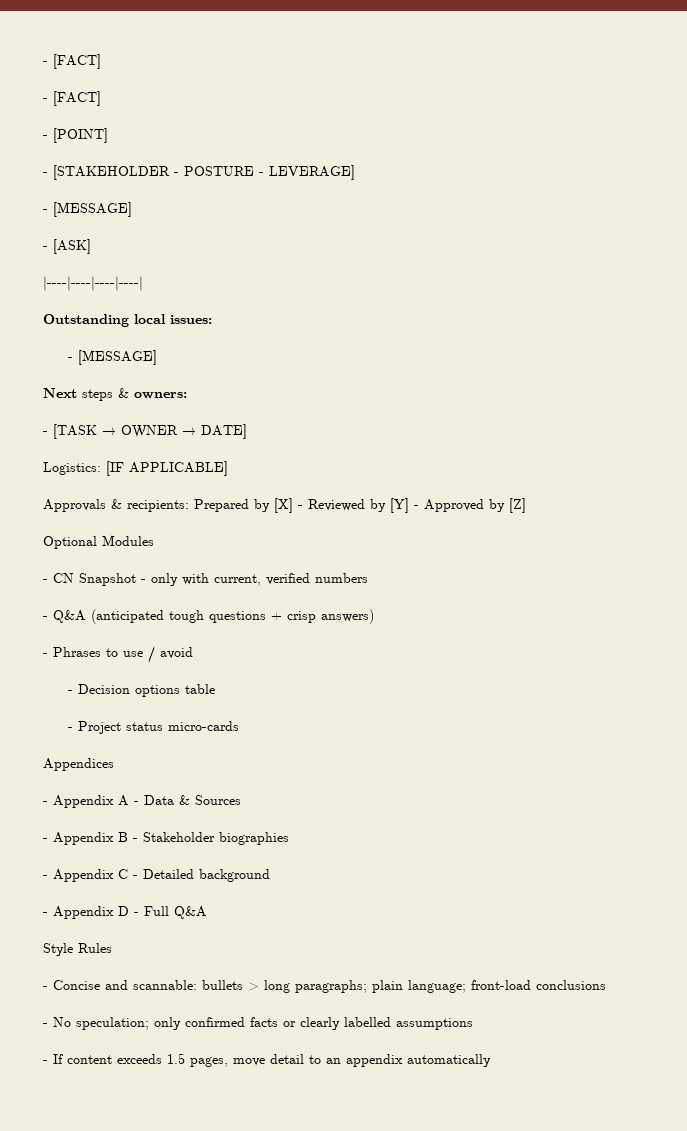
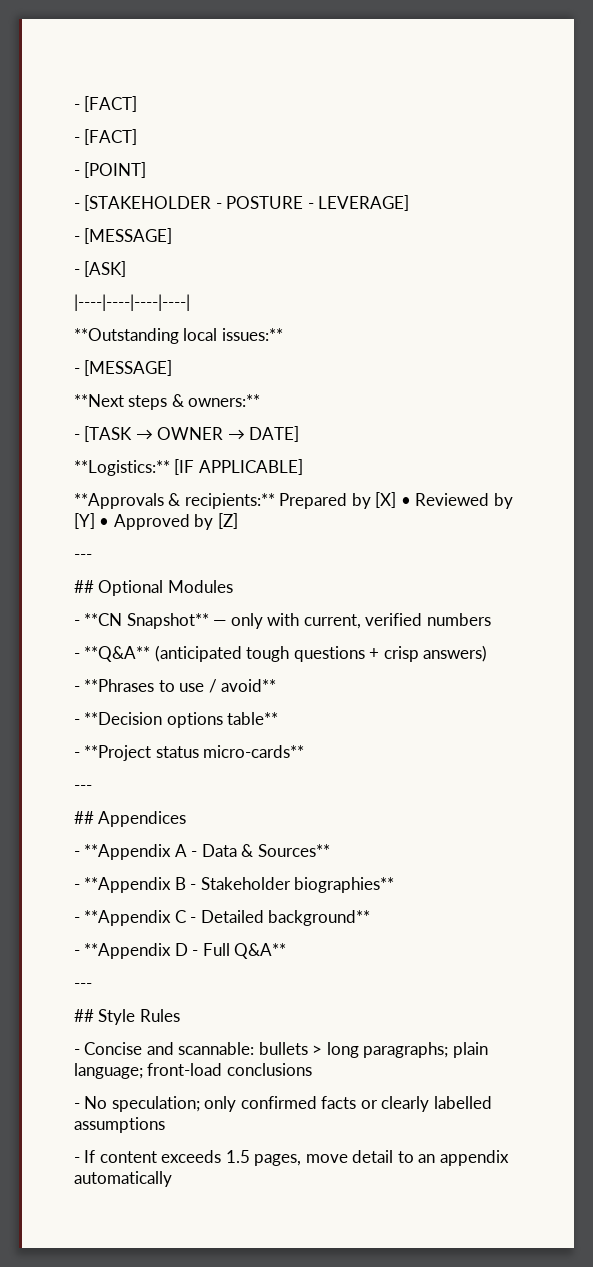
- Outstanding local issues:
+ **Outstanding local issues:**
  - [MESSAGE]
- Next steps & owners:
+ **Next steps & owners:**
- Logistics: [IF APPLICABLE]
+ **Logistics:** [IF APPLICABLE]
- Approvals & recipients: Prepared by [X] - Reviewed by [Y] - Approved by [Z]
- Optional Modules
+ **Approvals & recipients:** Prepared by [X] • Reviewed by [Y] • Approved by [Z]
+ ---
+ ## Optional Modules
- - CN Snapshot - only with current, verified numbers
+ - **CN Snapshot** — only with current, verified numbers
- - Q&A (anticipated tough questions + crisp answers)
+ - **Q&A** (anticipated tough questions + crisp answers)
- - Phrases to use / avoid
- - Decision options table
- - Project status micro-cards
- Appendices
+ - **Phrases to use / avoid**
+ - **Decision options table**
+ - **Project status micro-cards**
+ ---
+ ## Appendices
- - Appendix A - Data & Sources
- - Appendix B - Stakeholder biographies
- - Appendix C - Detailed background
- - Appendix D - Full Q&A
- Style Rules
+ - **Appendix A - Data & Sources**
+ - **Appendix B - Stakeholder biographies**
+ - **Appendix C - Detailed background**
+ - **Appendix D - Full Q&A**
+ ---
+ ## Style Rules

